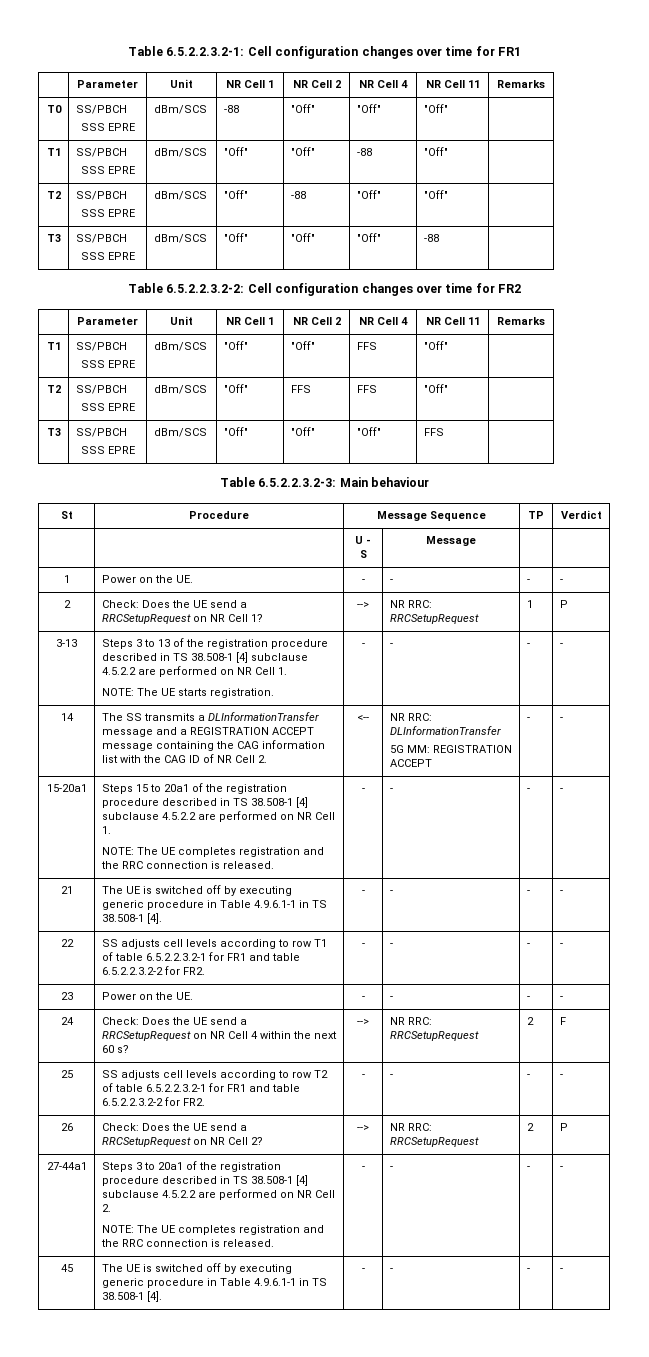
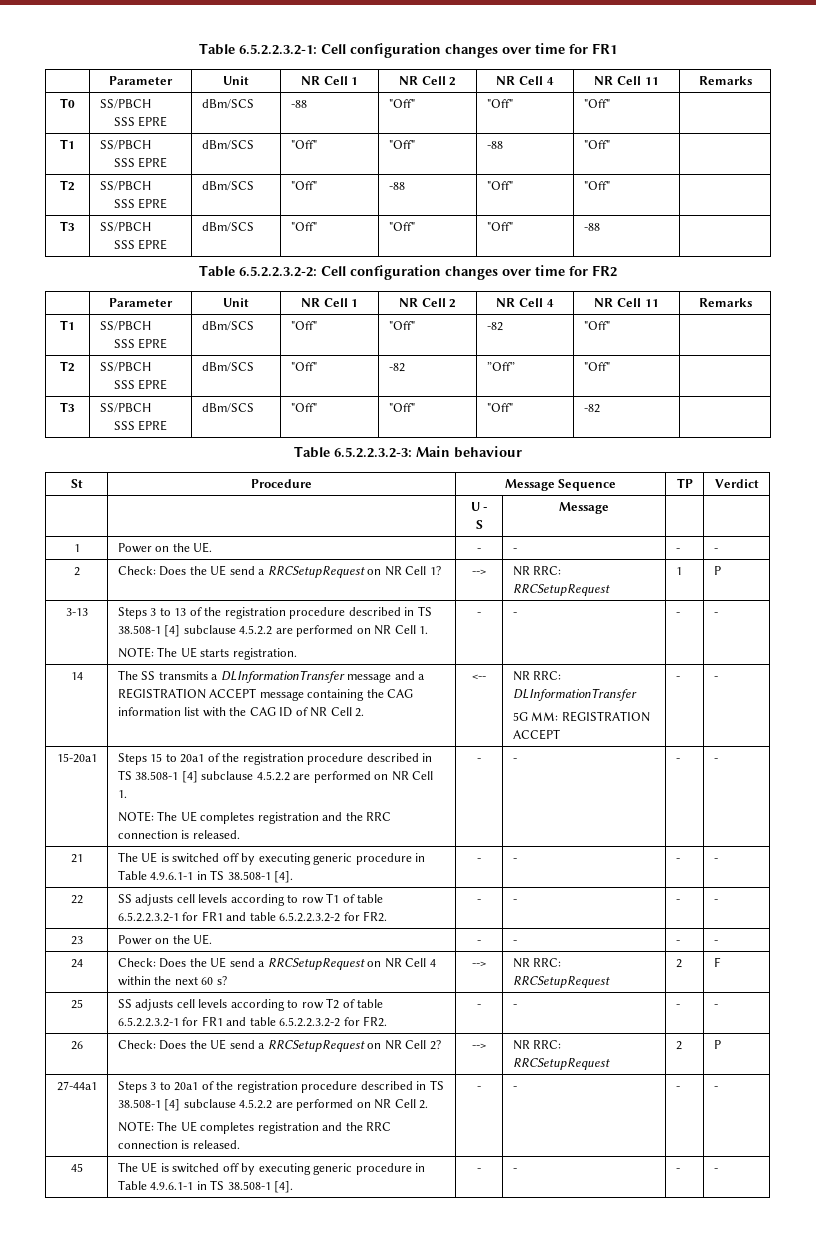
  Table 6.5.2.2.3.2-2: Cell configuration changes over time for FR2
  | Parameter | Unit | NR Cell 1 | NR Cell 2 | NR Cell 4 | NR Cell 11 | Remarks
  T1 | SS/PBCH
- SSS EPRE | dBm/SCS | "Off" | "Off" | FFS | "Off" |
+ SSS EPRE | dBm/SCS | "Off" | "Off" | -82 | "Off" |
  T2 | SS/PBCH
- SSS EPRE | dBm/SCS | "Off" | FFS | FFS | "Off" |
+ SSS EPRE | dBm/SCS | "Off" | -82 | ”Off” | "Off" |
  T3 | SS/PBCH
- SSS EPRE | dBm/SCS | "Off" | "Off" | "Off" | FFS |
+ SSS EPRE | dBm/SCS | "Off" | "Off" | "Off" | -82 |

